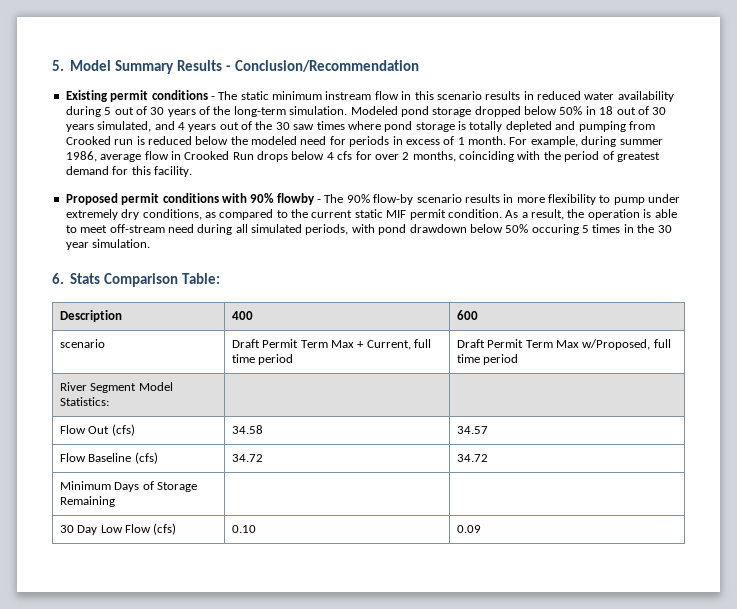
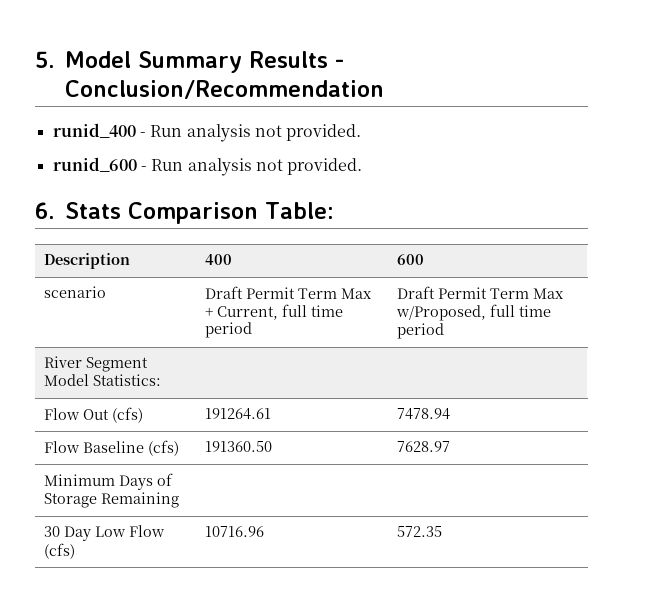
- Existing permit conditions - The static minimum instream flow in this scenario results in reduced water availability during 5 out of 30 years of the long-term simulation. Modeled pond storage dropped below 50% in 18 out of 30 years simulated, and 4 years out of the 30 saw times where pond storage is totally depleted and pumping from Crooked run is reduced below the modeled need for periods in excess of 1 month. For example, during summer 1986, average flow in Crooked Run drops below 4 cfs for over 2 months, coinciding with the period of greatest demand for this facility.
- Proposed permit conditions with 90% flowby - The 90% flow-by scenario results in more flexibility to pump under extremely dry conditions, as compared to the current static MIF permit condition. As a result, the operation is able to meet off-stream need during all simulated periods, with pond drawdown below 50% occuring 5 times in the 30 year simulation.
+ runid_400 - Run analysis not provided.
+ runid_600 - Run analysis not provided.
- Flow Out (cfs) | 34.58 | 34.57
+ Flow Out (cfs) | 191264.61 | 7478.94
- Flow Baseline (cfs) | 34.72 | 34.72
+ Flow Baseline (cfs) | 191360.50 | 7628.97
- 30 Day Low Flow (cfs) | 0.10 | 0.09
+ 30 Day Low Flow (cfs) | 10716.96 | 572.35

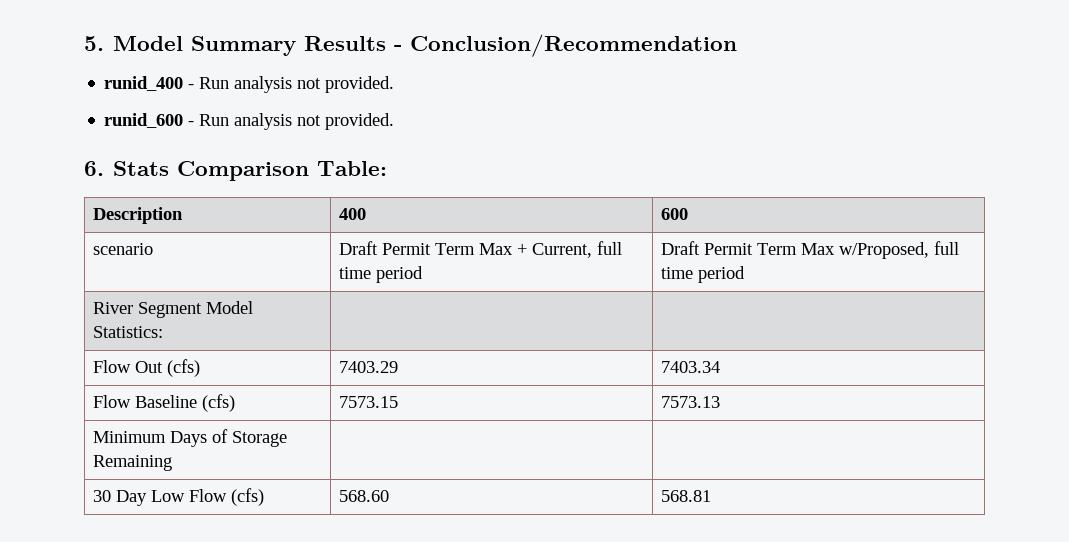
- Flow Out (cfs) | 191264.61 | 7478.94
+ Flow Out (cfs) | 7403.29 | 7403.34
- Flow Baseline (cfs) | 191360.50 | 7628.97
+ Flow Baseline (cfs) | 7573.15 | 7573.13
- 30 Day Low Flow (cfs) | 10716.96 | 572.35
+ 30 Day Low Flow (cfs) | 568.60 | 568.81

